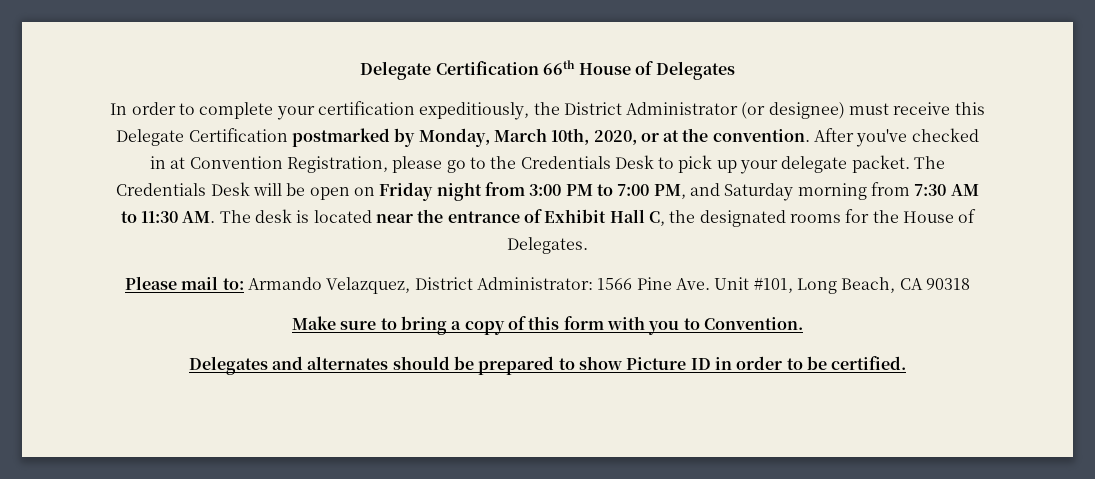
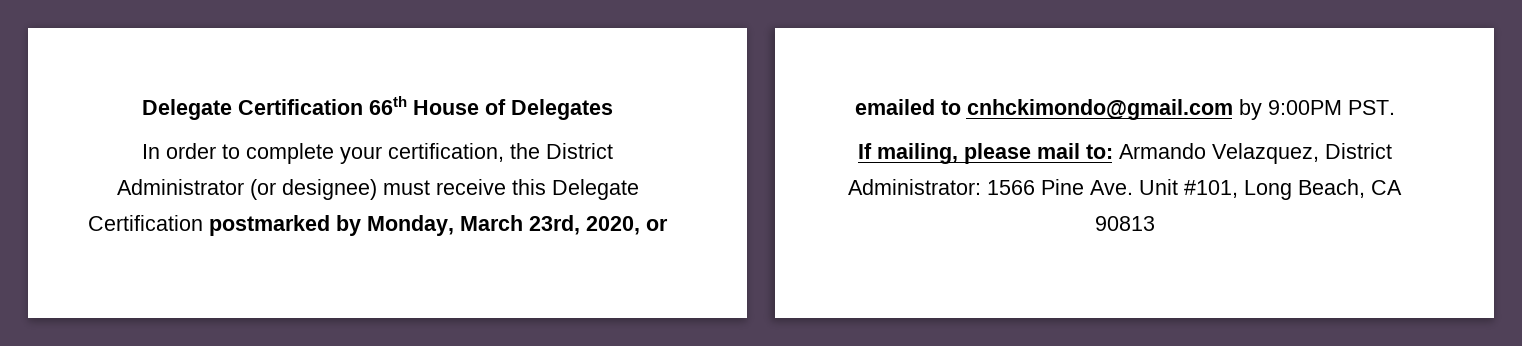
- In order to complete your certification expeditiously, the District Administrator (or designee) must receive this Delegate Certification postmarked by Monday, March 10th, 2020, or at the convention. After you've checked in at Convention Registration, please go to the Credentials Desk to pick up your delegate packet. The Credentials Desk will be open on Friday night from 3:00 PM to 7:00 PM, and Saturday morning from 7:30 AM to 11:30 AM. The desk is located near the entrance of Exhibit Hall C, the designated rooms for the House of Delegates.
- Please mail to: Armando Velazquez, District Administrator: 1566 Pine Ave. Unit #101, Long Beach, CA 90318
- Make sure to bring a copy of this form with you to Convention.
- Delegates and alternates should be prepared to show Picture ID in order to be certified.
+ In order to complete your certification, the District Administrator (or designee) must receive this Delegate Certification postmarked by Monday, March 23rd, 2020, or emailed to cnhckimondo@gmail.com by 9:00PM PST.
+ If mailing, please mail to: Armando Velazquez, District Administrator: 1566 Pine Ave. Unit #101, Long Beach, CA 90813

